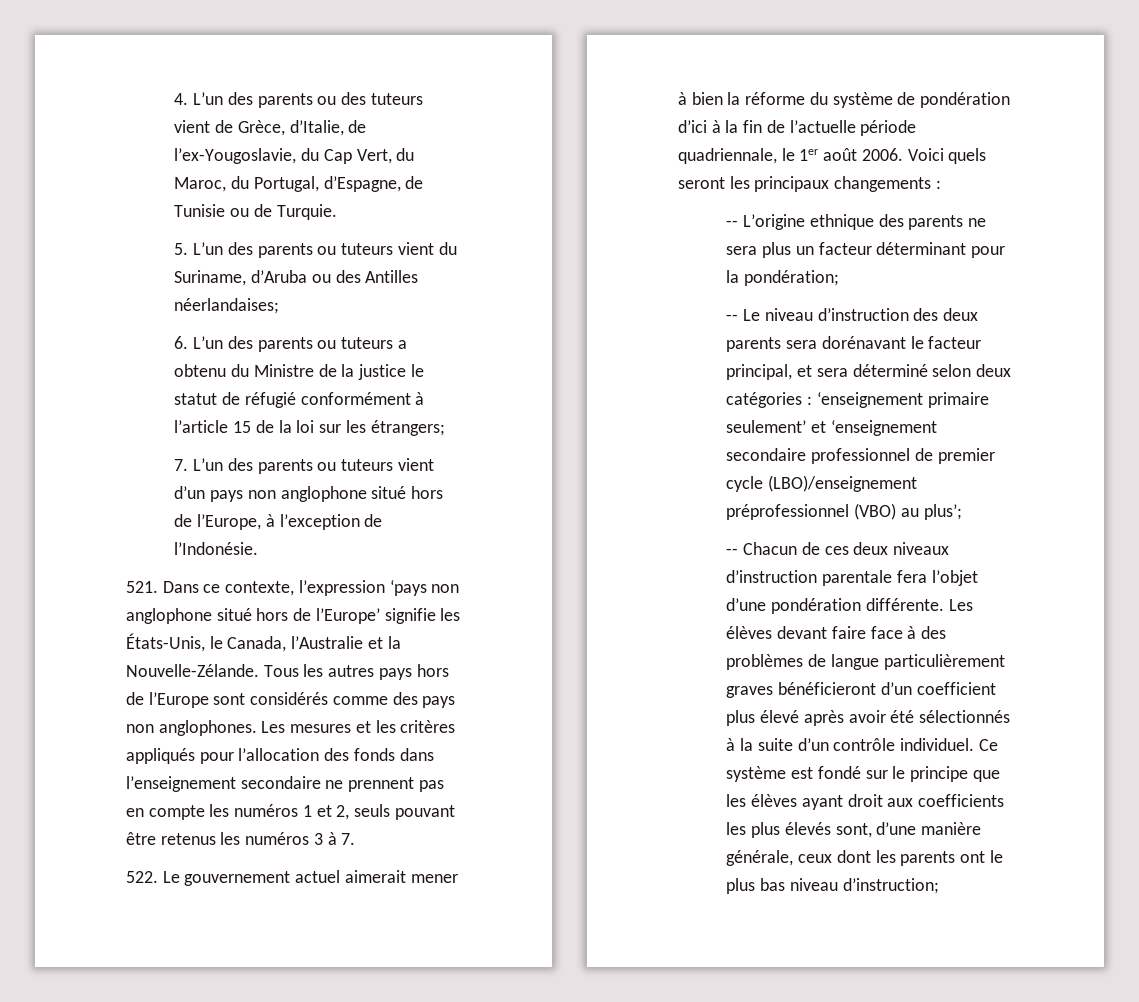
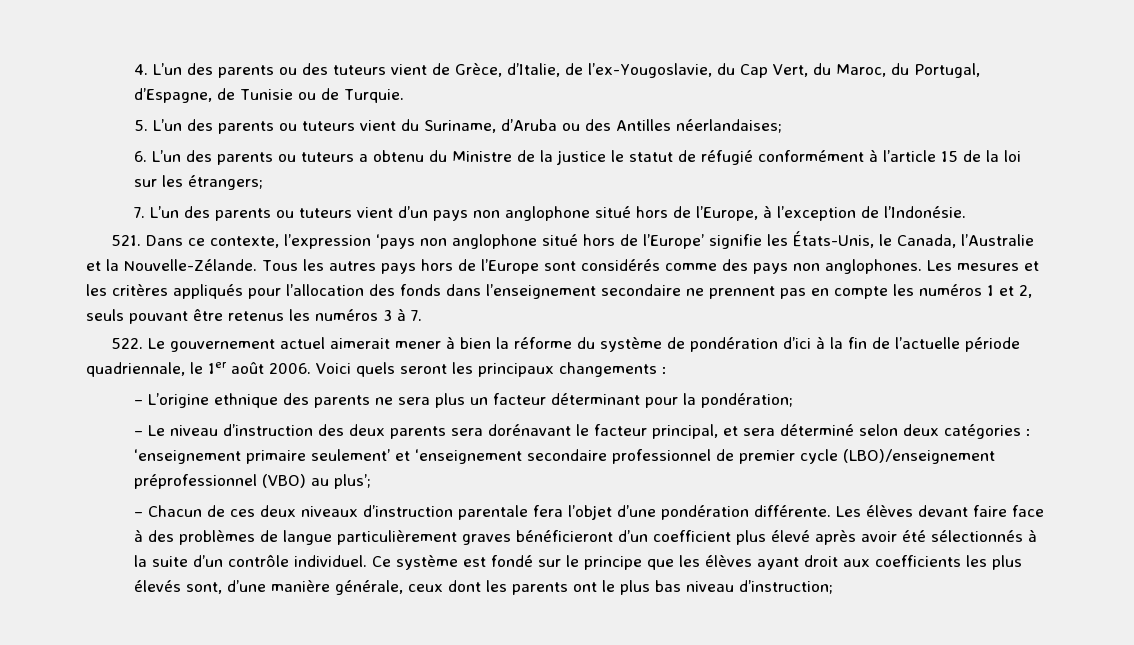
- -- L’origine ethnique des parents ne sera plus un facteur déterminant pour la pondération;
+ – L’origine ethnique des parents ne sera plus un facteur déterminant pour la pondération;
- -- Le niveau d’instruction des deux parents sera dorénavant le facteur principal, et sera déterminé selon deux catégories : ‘enseignement primaire seulement’ et ‘enseignement secondaire professionnel de premier cycle (LBO)/enseignement préprofessionnel (VBO) au plus’;
+ – Le niveau d’instruction des deux parents sera dorénavant le facteur principal, et sera déterminé selon deux catégories : ‘enseignement primaire seulement’ et ‘enseignement secondaire professionnel de premier cycle (LBO)/enseignement préprofessionnel (VBO) au plus’;
- -- Chacun de ces deux niveaux d’instruction parentale fera l’objet d’une pondération différente.
+ – Chacun de ces deux niveaux d’instruction parentale fera l’objet d’une pondération différente.

